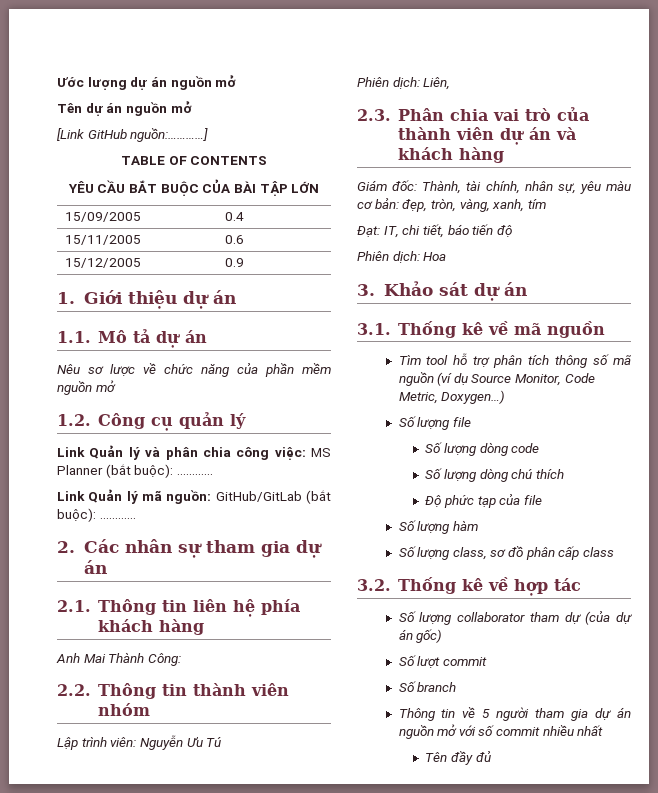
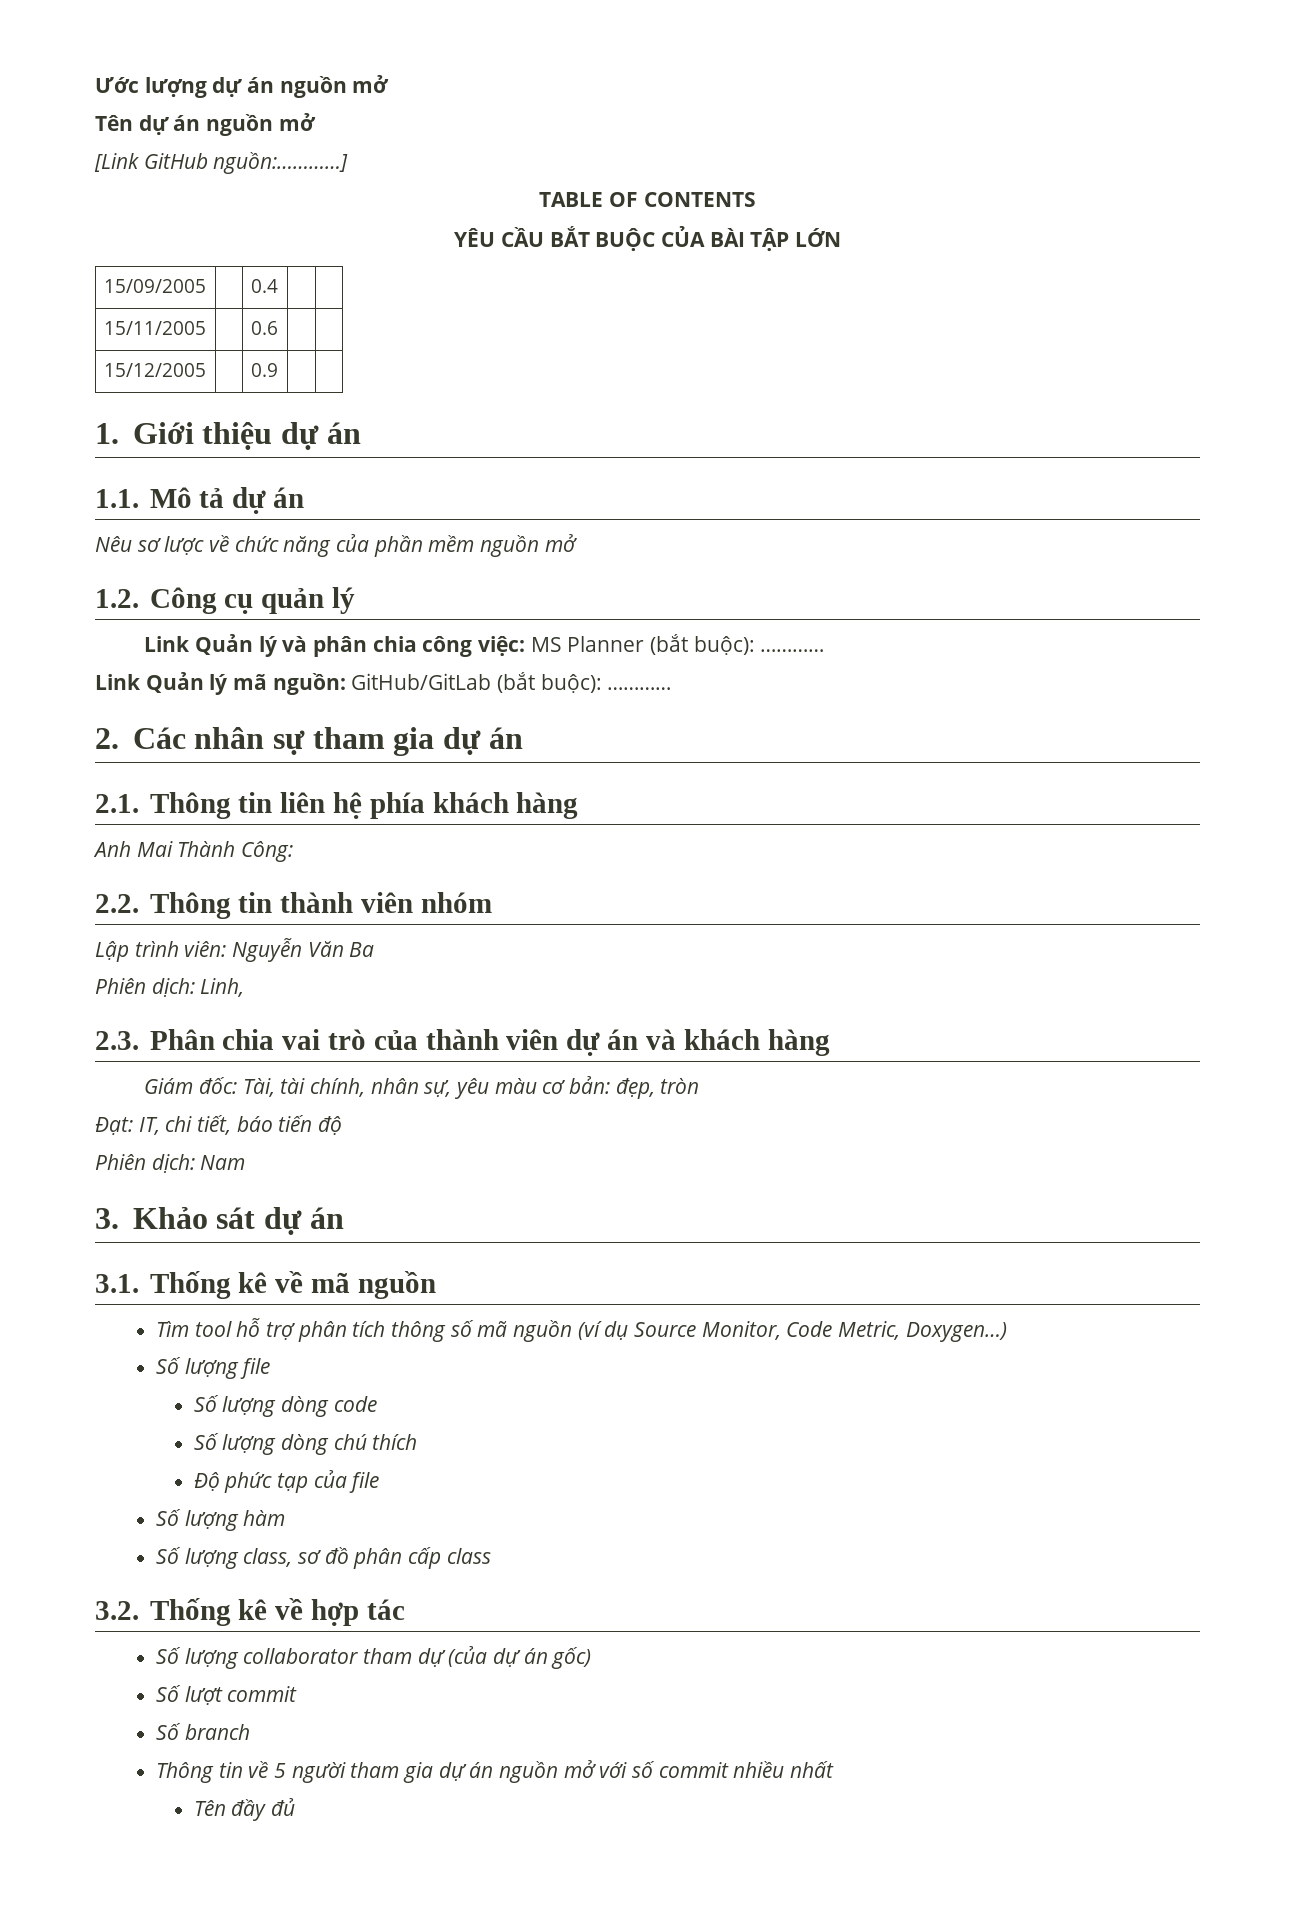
- Lập trình viên: Nguyễn Ưu Tú
- Phiên dịch: Liên,
+ Lập trình viên: Nguyễn Văn Ba
+ Phiên dịch: Linh,
- Giám đốc: Thành, tài chính, nhân sự, yêu màu cơ bản: đẹp, tròn, vàng, xanh, tím
+ Giám đốc: Tài, tài chính, nhân sự, yêu màu cơ bản: đẹp, tròn
- Phiên dịch: Hoa
+ Phiên dịch: Nam

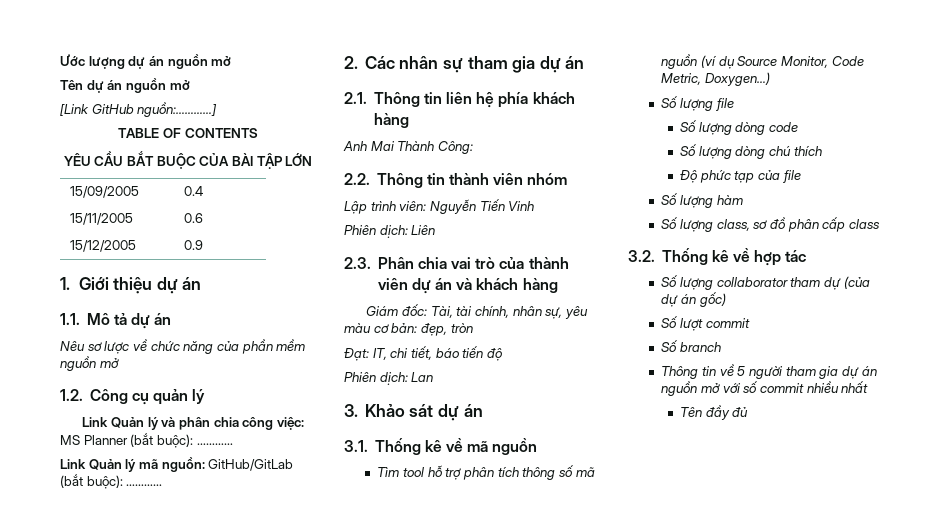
- Lập trình viên: Nguyễn Văn Ba
- Phiên dịch: Linh,
+ Lập trình viên: Nguyễn Tiến Vinh
+ Phiên dịch: Liên
- Phiên dịch: Nam
+ Phiên dịch: Lan

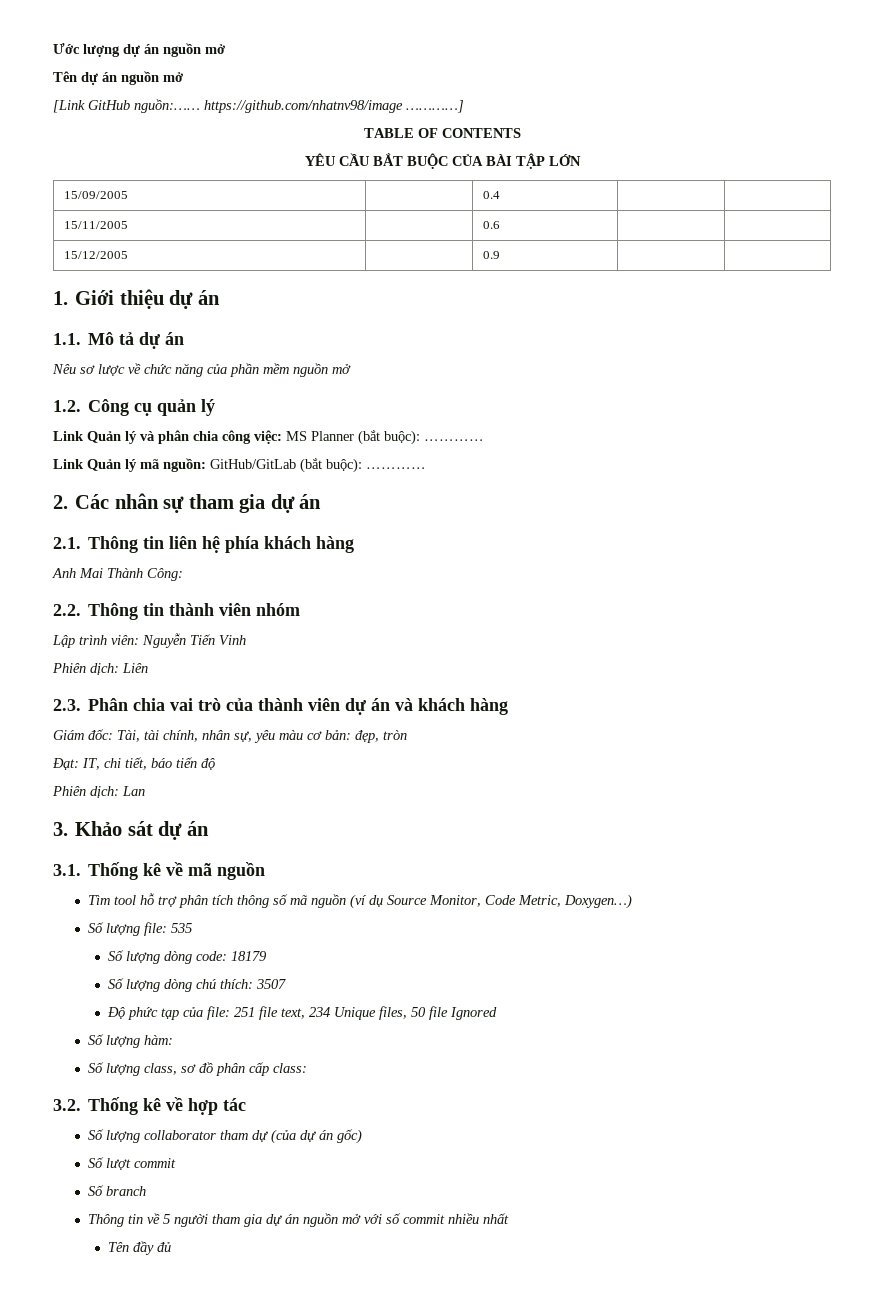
- [Link GitHub nguồn:…………]
+ [Link GitHub nguồn:…… https://github.com/nhatnv98/image …………]
- Số lượng file
- Số lượng dòng code
+ Số lượng file: 535
+ Số lượng dòng code: 18179
- Số lượng dòng chú thích
+ Số lượng dòng chú thích: 3507
- Độ phức tạp của file
- Số lượng hàm
+ Độ phức tạp của file: 251 file text, 234 Unique files, 50 file Ignored
+ Số lượng hàm:
- Số lượng class, sơ đồ phân cấp class
+ Số lượng class, sơ đồ phân cấp class:

